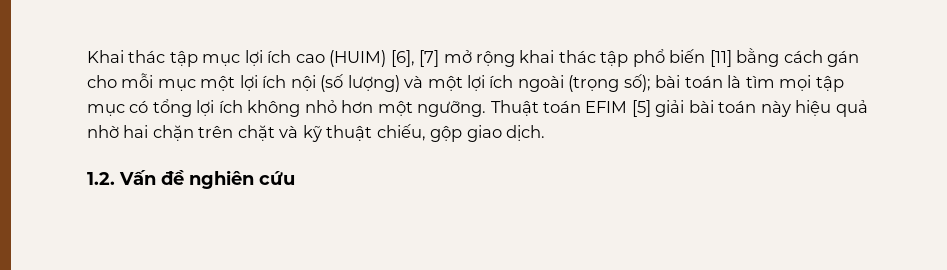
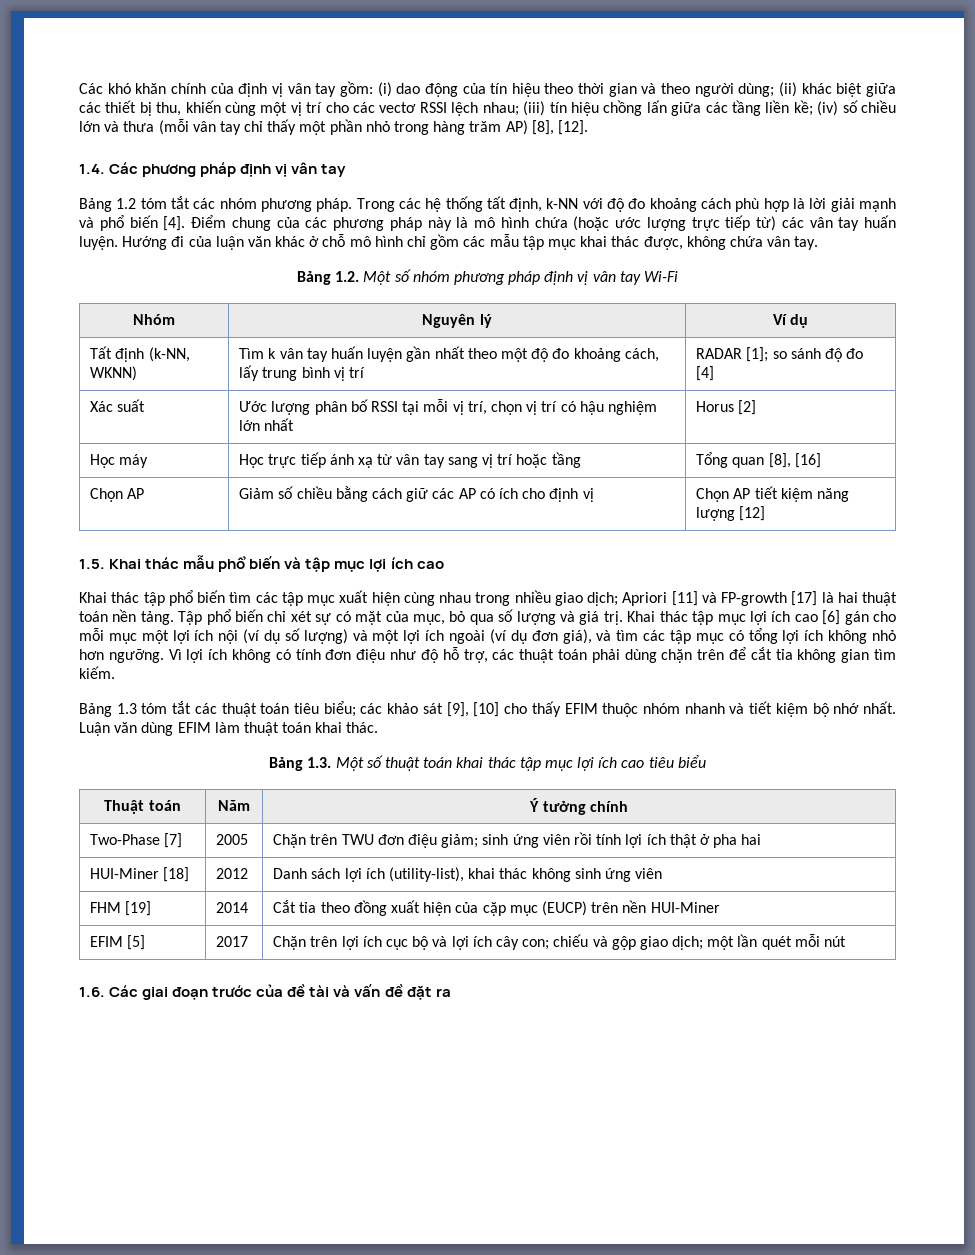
+ Các khó khăn chính của định vị vân tay gồm: (i) dao động của tín hiệu theo thời gian và theo người dùng; (ii) khác biệt giữa các thiết bị thu, khiến cùng một vị trí cho các vectơ RSSI lệch nhau; (iii) tín hiệu chồng lấn giữa các tầng liền kề; (iv) số chiều lớn và thưa (mỗi vân tay chỉ thấy một phần nhỏ trong hàng trăm AP) [8], [12].
+ 1.4. Các phương pháp định vị vân tay
+ Bảng 1.2 tóm tắt các nhóm phương pháp. Trong các hệ thống tất định, k-NN với độ đo khoảng cách phù hợp là lời giải mạnh và phổ biến [4]. Điểm chung của các phương pháp này là mô hình chứa (hoặc ước lượng trực tiếp từ) các vân tay huấn luyện. Hướng đi của luận văn khác ở chỗ mô hình chỉ gồm các mẫu tập mục khai thác được, không chứa vân tay.
+ Bảng 1.2. Một số nhóm phương pháp định vị vân tay Wi-Fi
+ Nhóm | Nguyên lý | Ví dụ
+ Tất định (k-NN, WKNN) | Tìm k vân tay huấn luyện gần nhất theo một độ đo khoảng cách, lấy trung bình vị trí | RADAR [1]; so sánh độ đo [4]
+ Xác suất | Ước lượng phân bố RSSI tại mỗi vị trí, chọn vị trí có hậu nghiệm lớn nhất | Horus [2]
+ Học máy | Học trực tiếp ánh xạ từ vân tay sang vị trí hoặc tầng | Tổng quan [8], [16]
+ Chọn AP | Giảm số chiều bằng cách giữ các AP có ích cho định vị | Chọn AP tiết kiệm năng lượng [12]
+ 1.5. Khai thác mẫu phổ biến và tập mục lợi ích cao
+ Khai thác tập phổ biến tìm các tập mục xuất hiện cùng nhau trong nhiều giao dịch; Apriori [11] và FP-growth [17] là hai thuật toán nền tảng. Tập phổ biến chỉ xét sự có mặt của mục, bỏ qua số lượng và giá trị.
- Khai thác tập mục lợi ích cao (HUIM) [6], [7] mở rộng khai thác tập phổ biến [11] bằng cách gán cho mỗi mục một lợi ích nội (số lượng) và một lợi ích ngoài (trọng số); bài toán là tìm mọi tập mục có tổng lợi ích không nhỏ hơn một ngưỡng. Thuật toán EFIM [5] giải bài toán này hiệu quả nhờ hai chặn trên chặt và kỹ thuật chiếu, gộp giao dịch.
- 1.2. Vấn đề nghiên cứu
+ Khai thác tập mục lợi ích cao [6] gán cho mỗi mục một lợi ích nội (ví dụ số lượng) và một lợi ích ngoài (ví dụ đơn giá), và tìm các tập mục có tổng lợi ích không nhỏ hơn ngưỡng. Vì lợi ích không có tính đơn điệu như độ hỗ trợ, các thuật toán phải dùng chặn trên để cắt tỉa không gian tìm kiếm.
+ Bảng 1.3 tóm tắt các thuật toán tiêu biểu; các khảo sát [9], [10] cho thấy EFIM thuộc nhóm nhanh và tiết kiệm bộ nhớ nhất. Luận văn dùng EFIM làm thuật toán khai thác.
+ Bảng 1.3. Một số thuật toán khai thác tập mục lợi ích cao tiêu biểu
+ Thuật toán | Năm | Ý tưởng chính
+ Two-Phase [7] | 2005 | Chặn trên TWU đơn điệu giảm; sinh ứng viên rồi tính lợi ích thật ở pha hai
+ HUI-Miner [18] | 2012 | Danh sách lợi ích (utility-list), khai thác không sinh ứng viên
+ FHM [19] | 2014 | Cắt tỉa theo đồng xuất hiện của cặp mục (EUCP) trên nền HUI-Miner
+ EFIM [5] | 2017 | Chặn trên lợi ích cục bộ và lợi ích cây con; chiếu và gộp giao dịch; một lần quét mỗi nút
+ 1.6. Các giai đoạn trước của đề tài và vấn đề đặt ra

